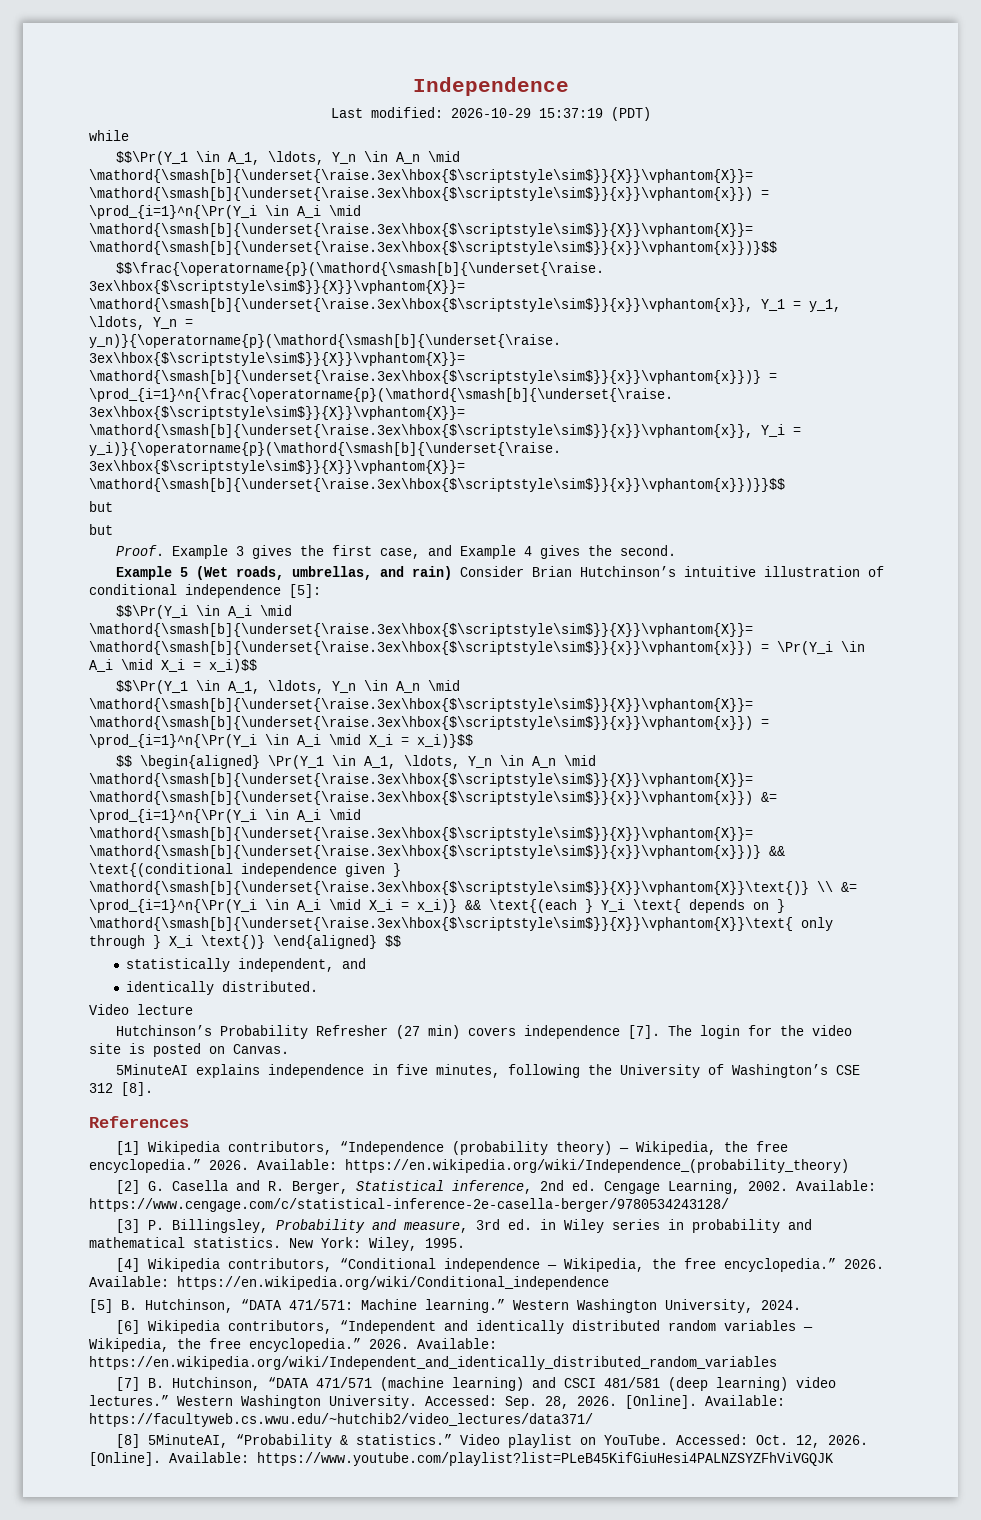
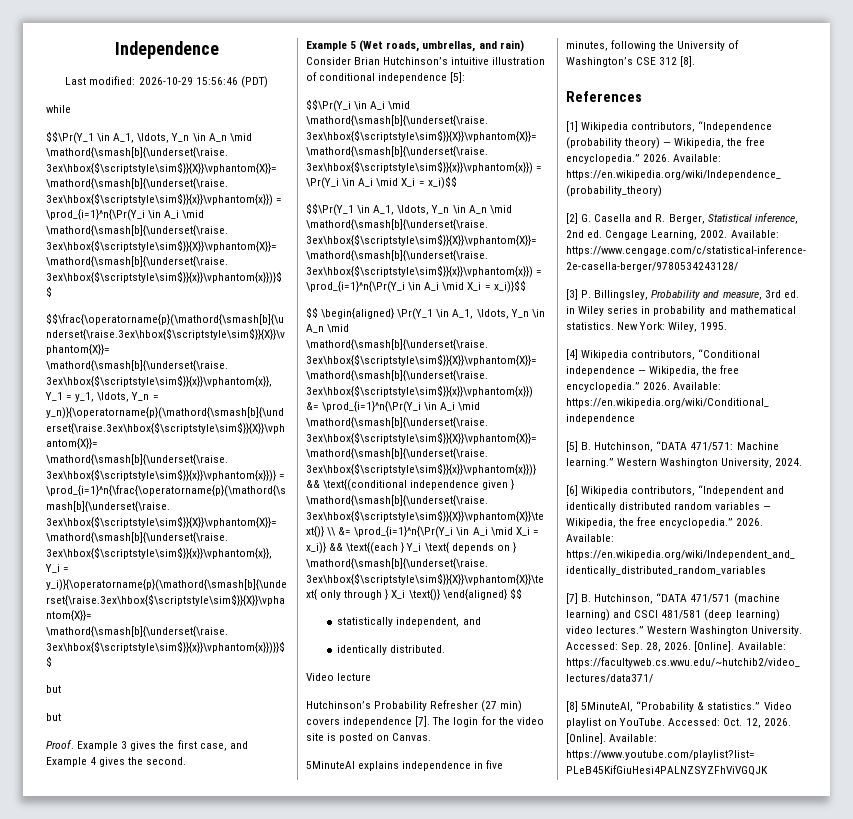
- Last modified: 2026-10-29 15:37:19 (PDT)
+ Last modified: 2026-10-29 15:56:46 (PDT)

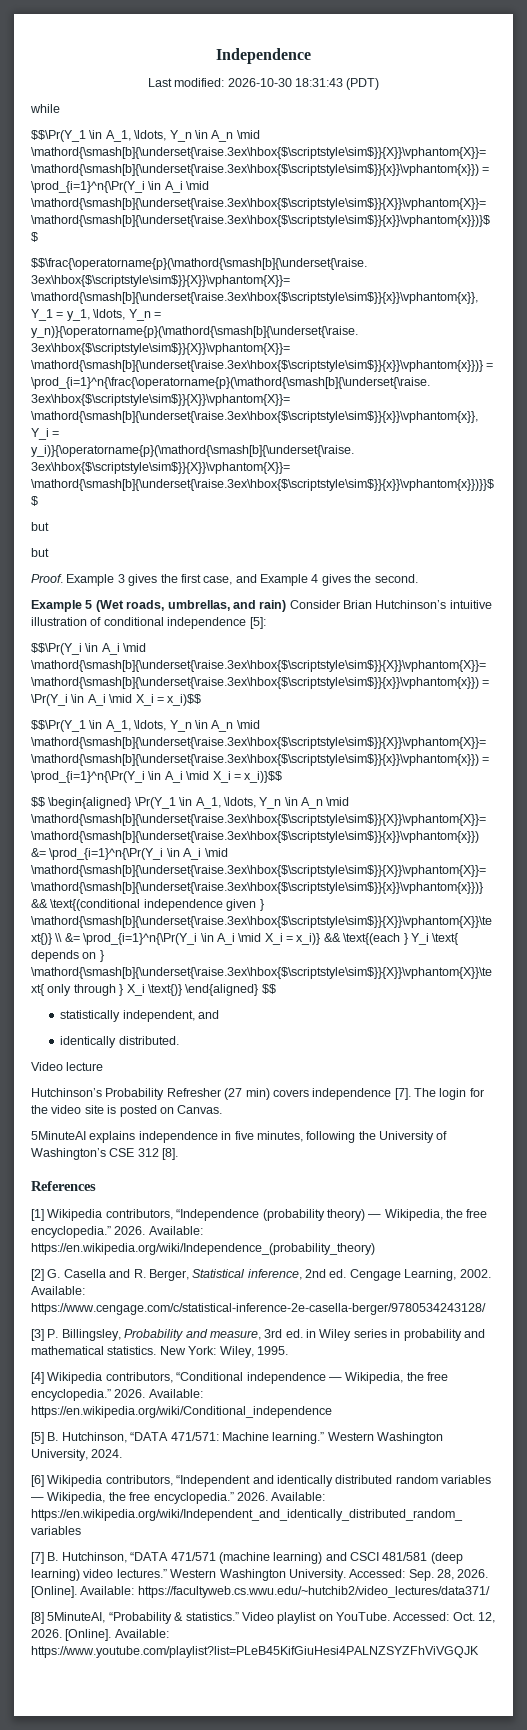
- Last modified: 2026-10-29 15:56:46 (PDT)
+ Last modified: 2026-10-30 18:31:43 (PDT)

